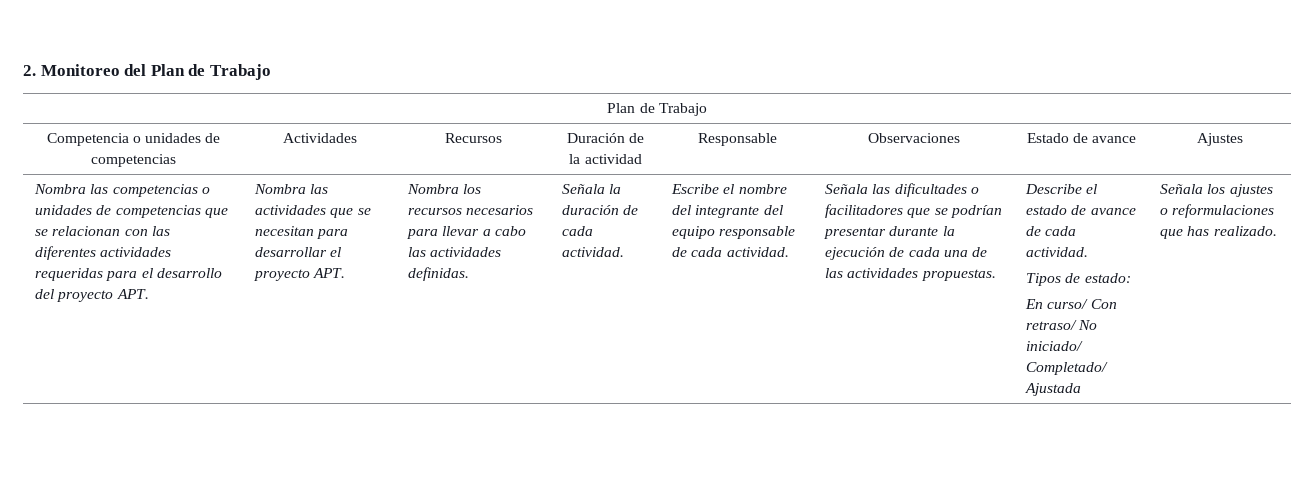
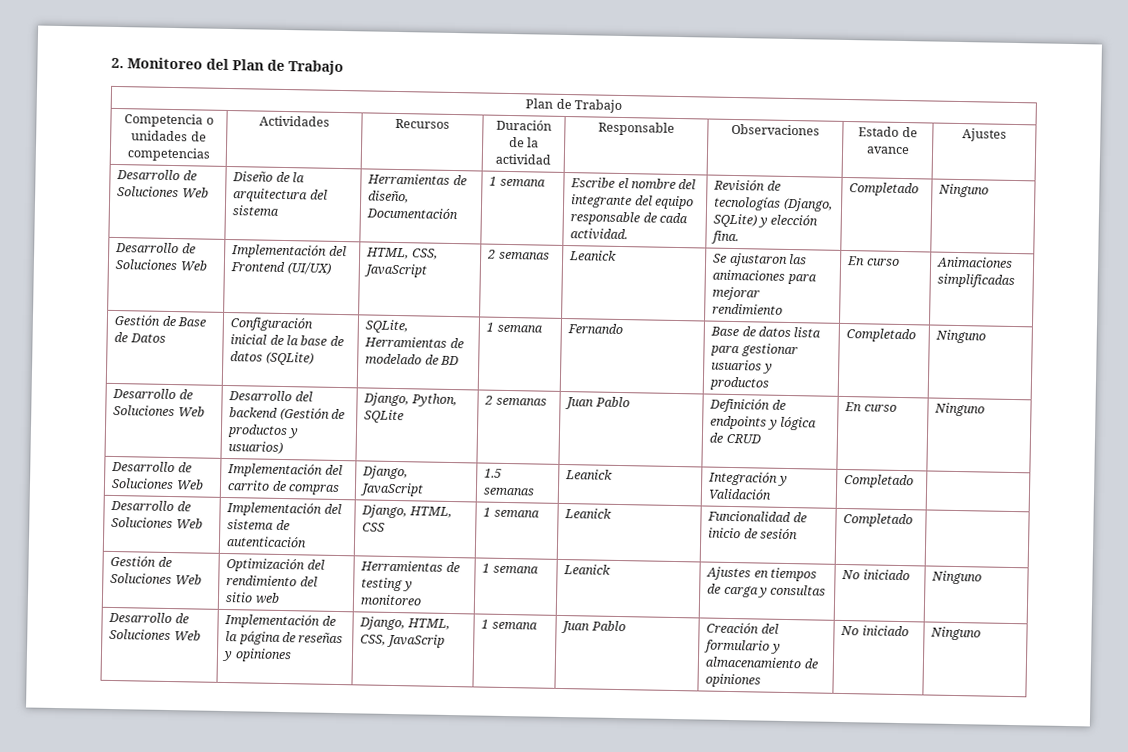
- Nombra las competencias o unidades de competencias que se relacionan con las diferentes actividades requeridas para el desarrollo del proyecto APT. | Nombra las actividades que se necesitan para desarrollar el proyecto APT. | Nombra los recursos necesarios para llevar a cabo las actividades definidas. | Señala la duración de cada actividad.
+ Desarrollo de Soluciones Web | Diseño de la arquitectura del sistema | Herramientas de diseño, Documentación | 1 semana
- Señala las dificultades o facilitadores que se podrían presentar durante la ejecución de cada una de las actividades propuestas. | Describe el estado de avance de cada actividad.
- Tipos de estado:
- En curso/ Con retraso/ No iniciado/ Completado/ Ajustada | Señala los ajustes o reformulaciones que has realizado.
+ Revisión de tecnologías (Django, SQLite) y elección fina. | Completado | Ninguno
+ Desarrollo de Soluciones Web | Implementación del Frontend (UI/UX) | HTML, CSS, JavaScript | 2 semanas | Leanick | Se ajustaron las animaciones para mejorar rendimiento | En curso | Animaciones simplificadas
+ Gestión de Base de Datos | Configuración inicial de la base de datos (SQLite) | SQLite, Herramientas de modelado de BD | 1 semana | Fernando | Base de datos lista para gestionar usuarios y productos | Completado | Ninguno
+ Desarrollo de Soluciones Web | Desarrollo del backend (Gestión de productos y usuarios) | Django, Python, SQLite | 2 semanas | Juan Pablo | Definición de endpoints y lógica de CRUD | En curso | Ninguno
+ Desarrollo de Soluciones Web | Implementación del carrito de compras | Django, JavaScript | 1.5 semanas | Leanick | Integración y Validación | Completado |
+ Desarrollo de Soluciones Web | Implementación del sistema de autenticación | Django, HTML, CSS | 1 semana | Leanick | Funcionalidad de inicio de sesión | Completado |
+ Gestión de Soluciones Web | Optimización del rendimiento del sitio web | Herramientas de testing y monitoreo | 1 semana | Leanick | Ajustes en tiempos de carga y consultas | No iniciado | Ninguno
+ Desarrollo de Soluciones Web | Implementación de la página de reseñas y opiniones | Django, HTML, CSS, JavaScrip | 1 semana | Juan Pablo | Creación del formulario y almacenamiento de opiniones | No iniciado | Ninguno

